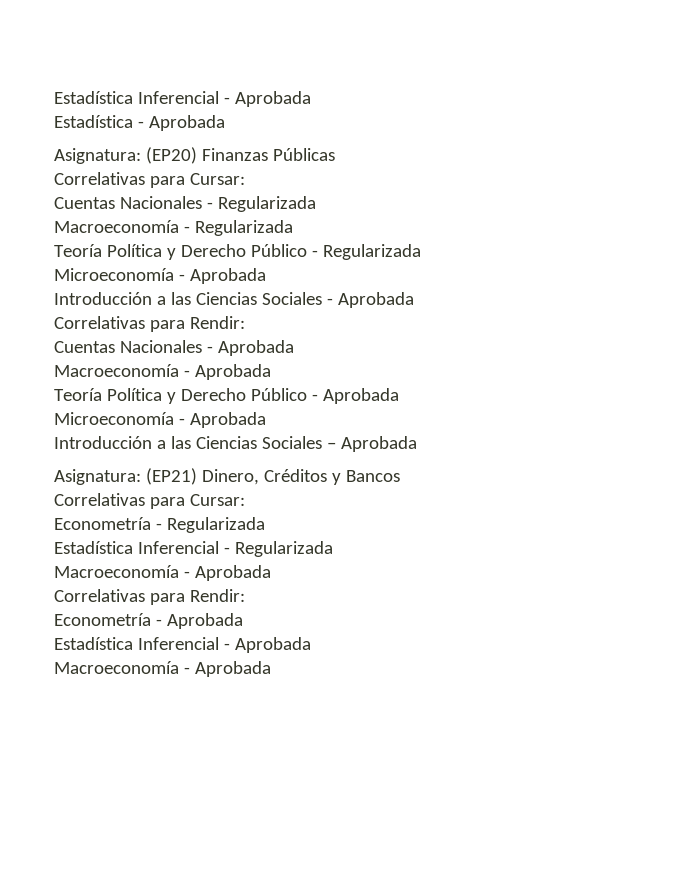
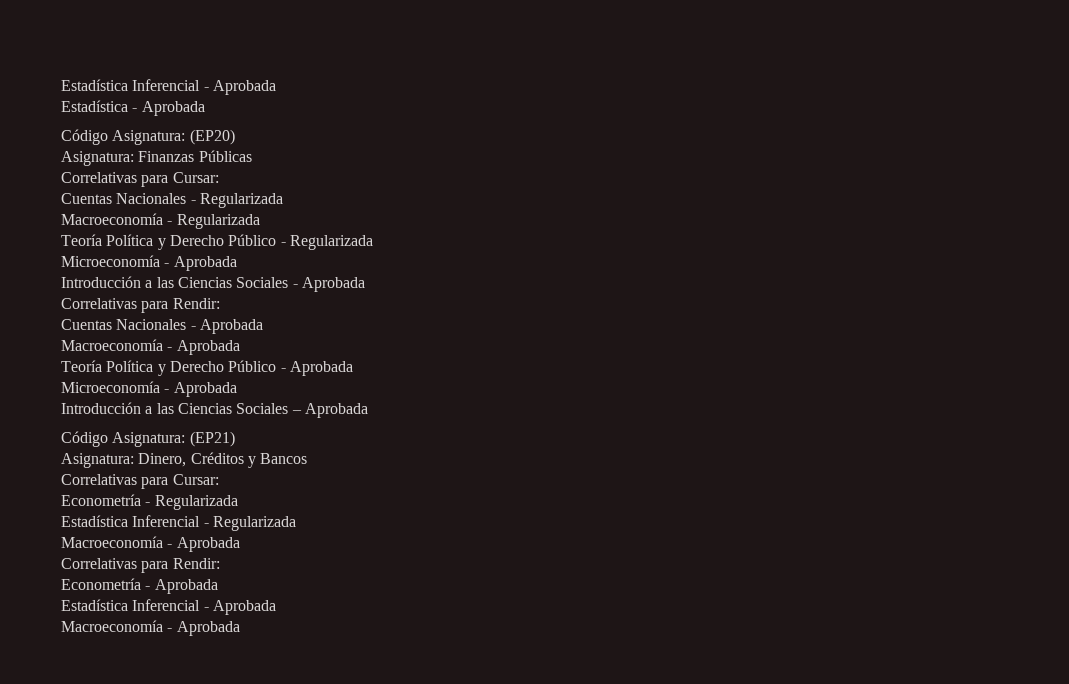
- Asignatura: (EP20) Finanzas Públicas
+ Código Asignatura: (EP20)
+ Asignatura: Finanzas Públicas
- Asignatura: (EP21) Dinero, Créditos y Bancos
+ Código Asignatura: (EP21)
+ Asignatura: Dinero, Créditos y Bancos

